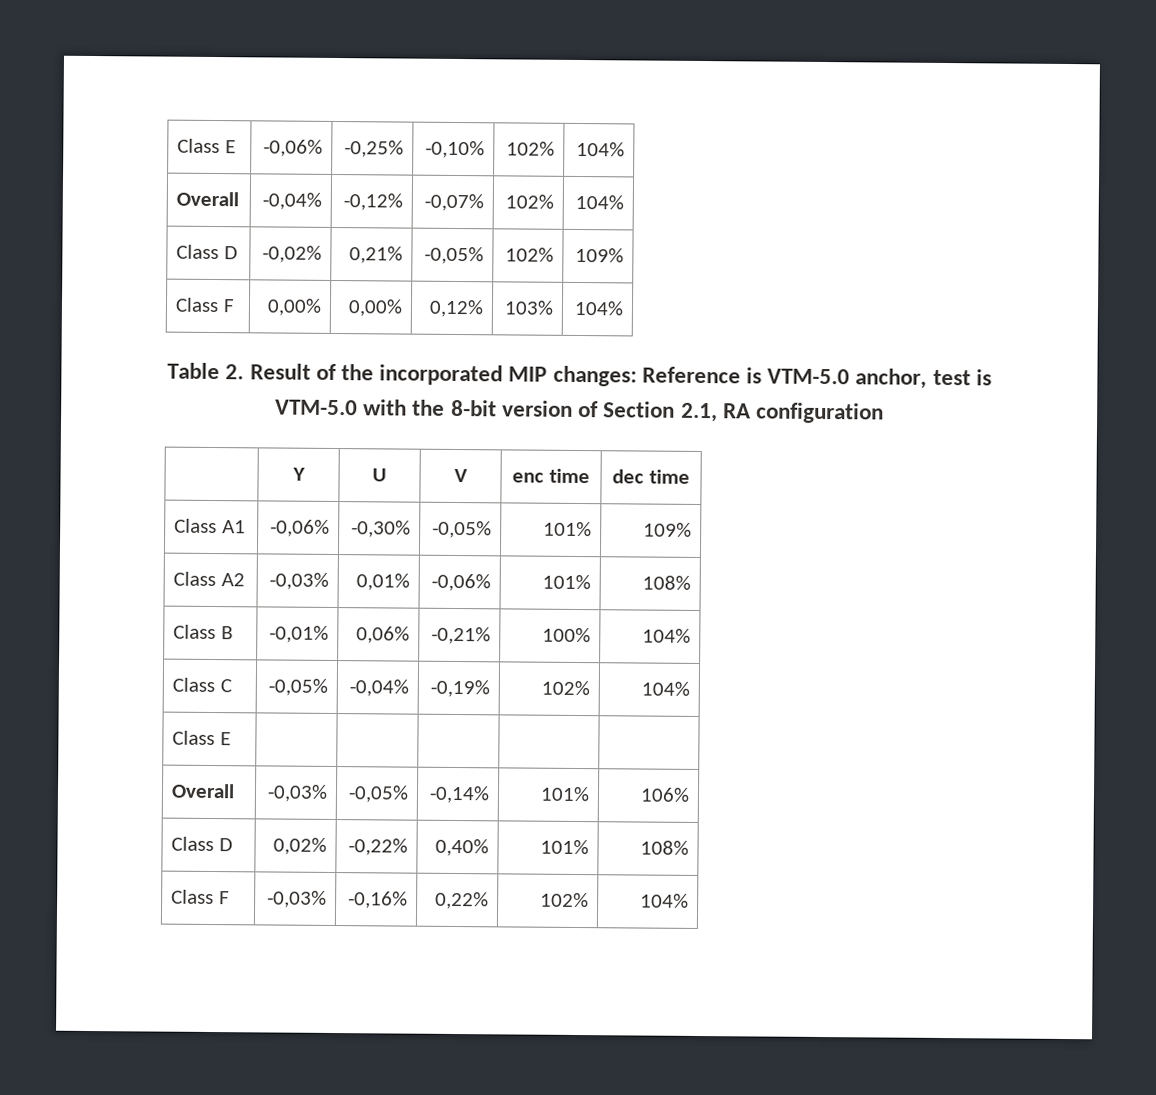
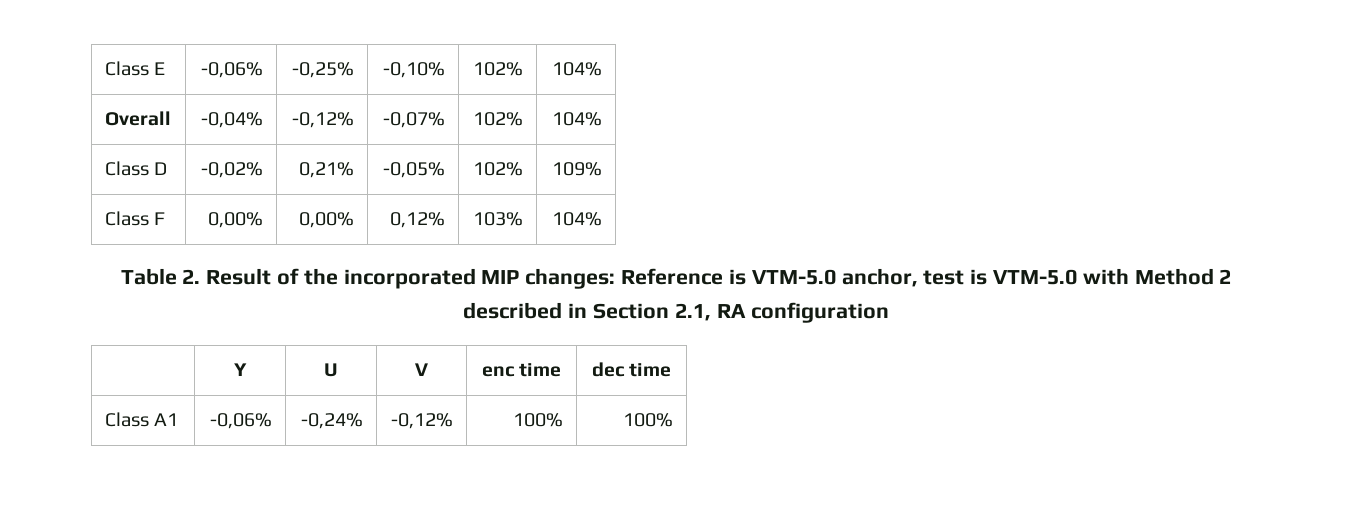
- Table 2. Result of the incorporated MIP changes: Reference is VTM-5.0 anchor, test is VTM-5.0 with the 8-bit version of Section 2.1, RA configuration
+ Table 2. Result of the incorporated MIP changes: Reference is VTM-5.0 anchor, test is VTM-5.0 with Method 2 described in Section 2.1, RA configuration
- Class A1 | -0,06% | -0,30% | -0,05% | 101% | 109%
- Class A2 | -0,03% | 0,01% | -0,06% | 101% | 108%
- Class B | -0,01% | 0,06% | -0,21% | 100% | 104%
- Class C | -0,05% | -0,04% | -0,19% | 102% | 104%
- Class E | | | | |
- Overall | -0,03% | -0,05% | -0,14% | 101% | 106%
- Class D | 0,02% | -0,22% | 0,40% | 101% | 108%
- Class F | -0,03% | -0,16% | 0,22% | 102% | 104%
+ Class A1 | -0,06% | -0,24% | -0,12% | 100% | 100%

